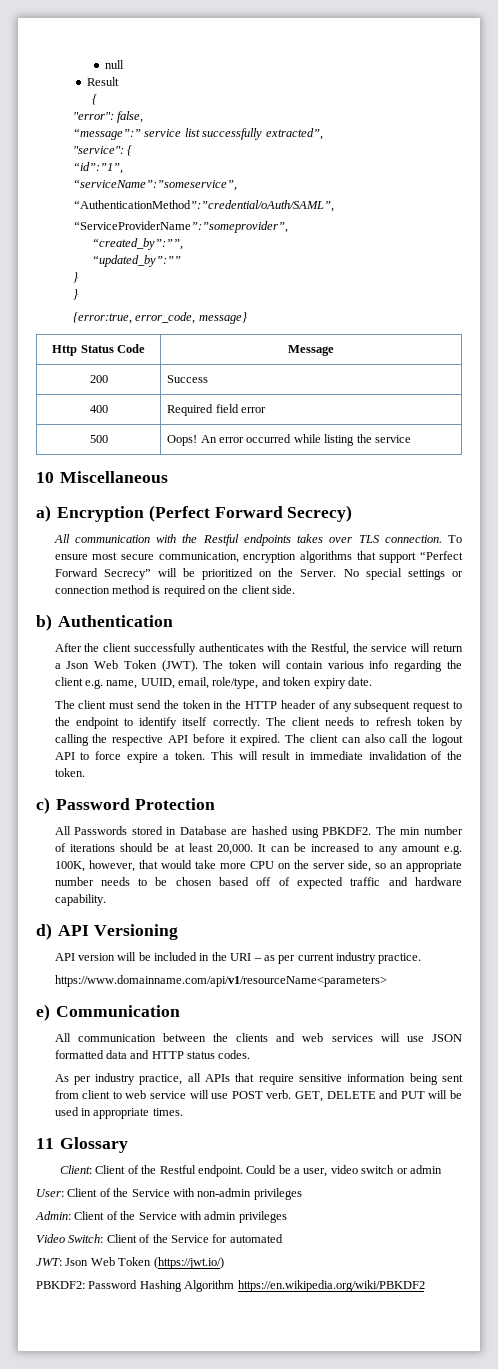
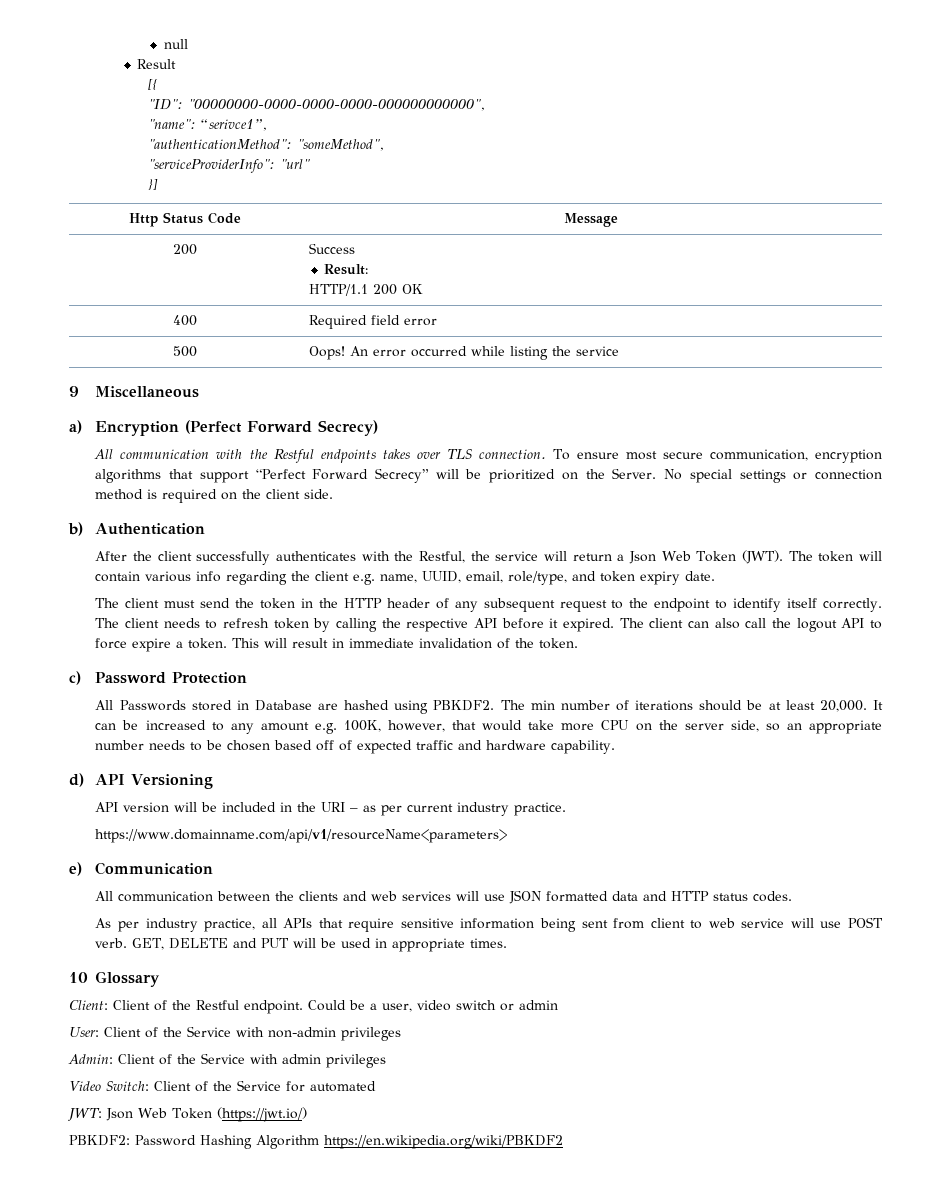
  Result
- {
- "error": false,
- “message”:” service list successfully extracted”,
- "service": {
- “id”:”1”,
- “serviceName”:”someservice”,
- “AuthenticationMethod”:”credential/oAuth/SAML”,
- “ServiceProviderName”:”someprovider”,
- “created_by”:””,
- “updated_by”:””
- }
- }
- {error:true, error_code, message}
+ [{
+ "ID": "00000000-0000-0000-0000-000000000000",
+ "name": “serivce1”,
+ "authenticationMethod": "someMethod",
+ "serviceProviderInfo": "url"
+ }]
  200 | Success
+ Result:
+ HTTP/1.1 200 OK
- 10 Miscellaneous
+ 9 Miscellaneous
- 11 Glossary
+ 10 Glossary

